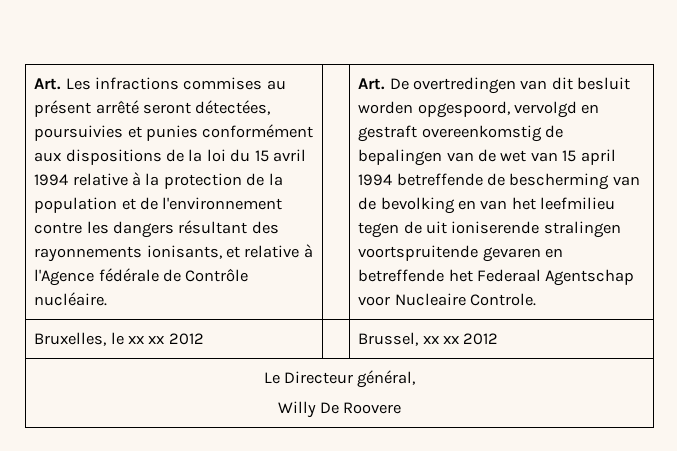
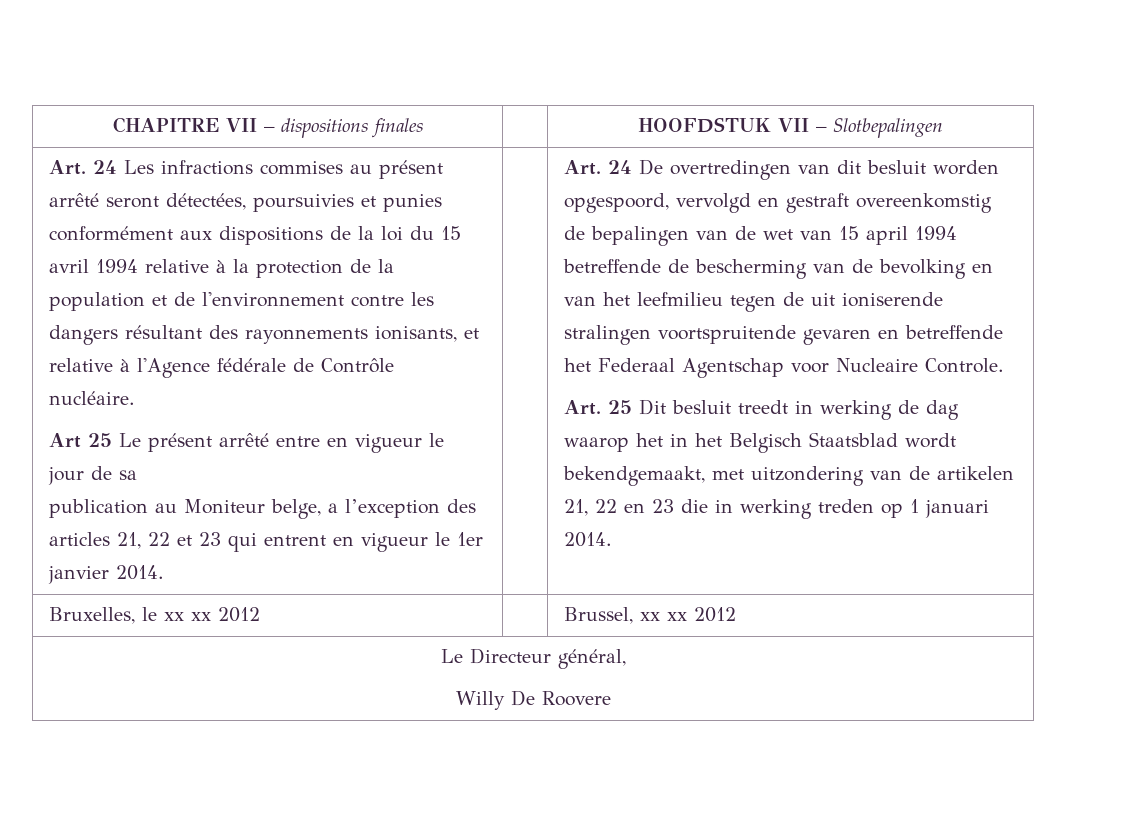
- Art. Les infractions commises au présent arrêté seront détectées, poursuivies et punies conformément aux dispositions de la loi du 15 avril 1994 relative à la protection de la population et de l'environnement contre les dangers résultant des rayonnements ionisants, et relative à l'Agence fédérale de Contrôle nucléaire.
+ CHAPITRE VII – dispositions finales | | HOOFDSTUK VII – Slotbepalingen
+ Art. 24 Les infractions commises au présent arrêté seront détectées, poursuivies et punies conformément aux dispositions de la loi du 15 avril 1994 relative à la protection de la population et de l'environnement contre les dangers résultant des rayonnements ionisants, et relative à l'Agence fédérale de Contrôle nucléaire.
- Art. De overtredingen van dit besluit worden opgespoord, vervolgd en gestraft overeenkomstig de bepalingen van de wet van 15 april 1994 betreffende de bescherming van de bevolking en van het leefmilieu tegen de uit ioniserende stralingen voortspruitende gevaren en betreffende het Federaal Agentschap voor Nucleaire Controle.
+ Art 25 Le présent arrêté entre en vigueur le jour de sa
+ publication au Moniteur belge, a l’exception des articles 21, 22 et 23 qui entrent en vigueur le 1er janvier 2014. | | Art. 24 De overtredingen van dit besluit worden opgespoord, vervolgd en gestraft overeenkomstig de bepalingen van de wet van 15 april 1994 betreffende de bescherming van de bevolking en van het leefmilieu tegen de uit ioniserende stralingen voortspruitende gevaren en betreffende het Federaal Agentschap voor Nucleaire Controle.
+ Art. 25 Dit besluit treedt in werking de dag waarop het in het Belgisch Staatsblad wordt bekendgemaakt, met uitzondering van de artikelen 21, 22 en 23 die in werking treden op 1 januari 2014.

